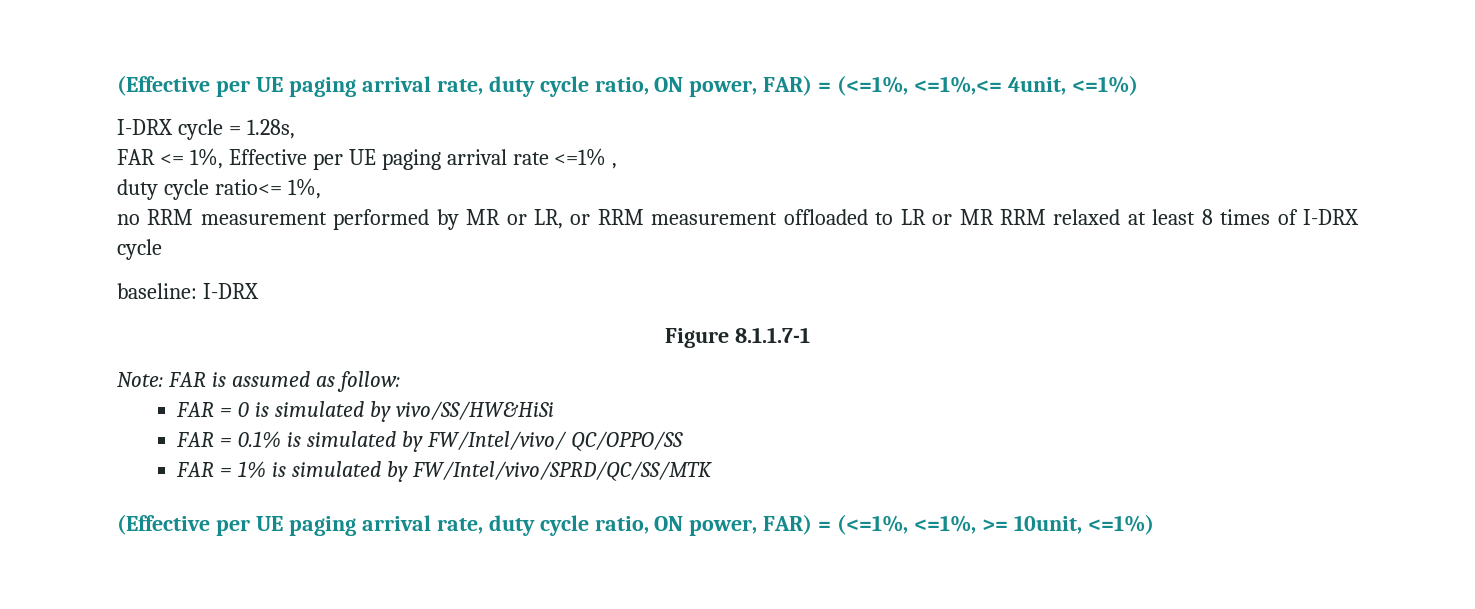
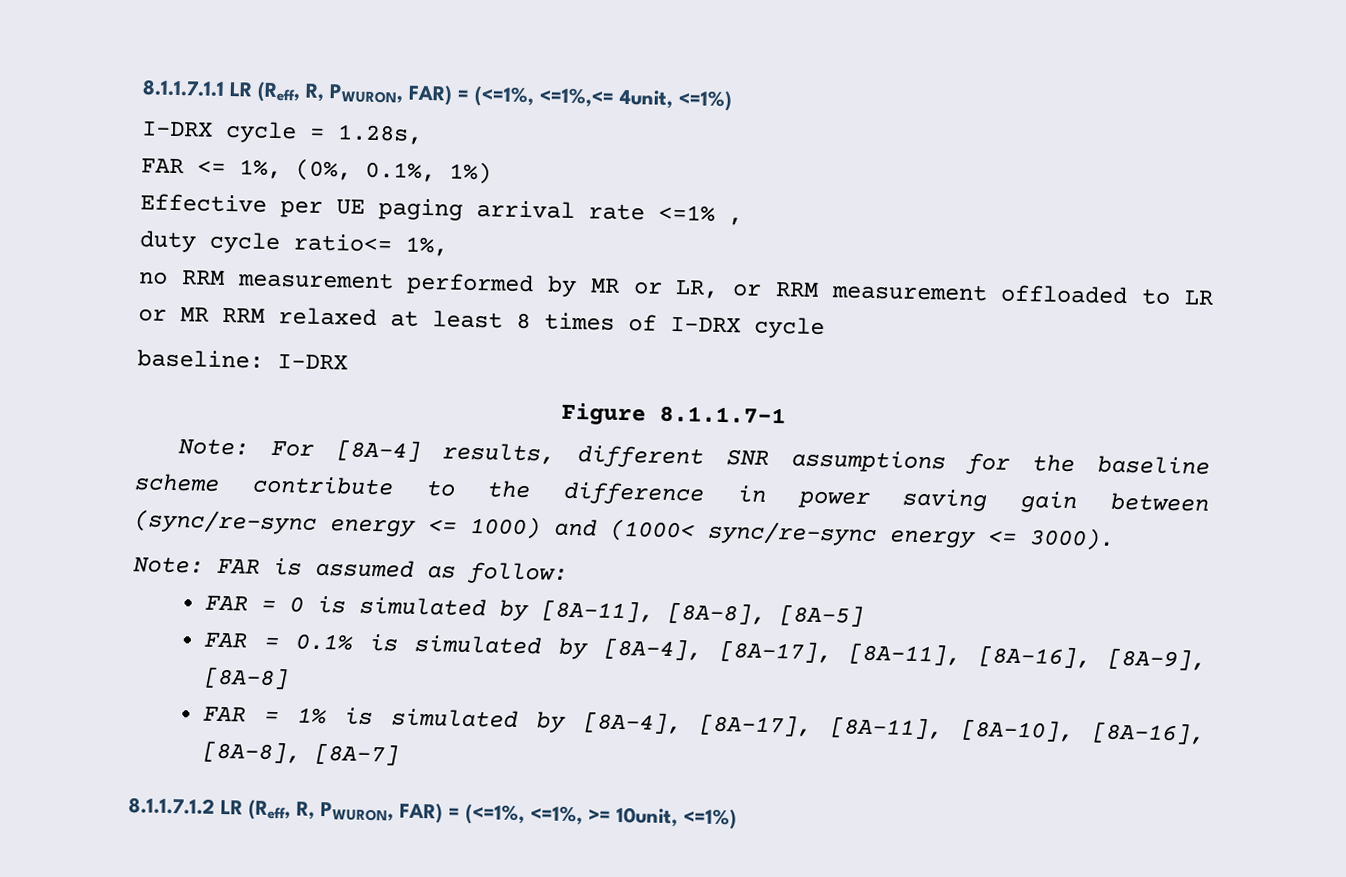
- (Effective per UE paging arrival rate, duty cycle ratio, ON power, FAR) = (<=1%, <=1%,<= 4unit, <=1%)
+ 8.1.1.7.1.1 LR (Reff, R, PWURON, FAR) = (<=1%, <=1%,<= 4unit, <=1%)
- FAR <= 1%, Effective per UE paging arrival rate <=1% ,
+ FAR <= 1%, (0%, 0.1%, 1%)
+ Effective per UE paging arrival rate <=1% ,
+ Note: For [8A-4] results, different SNR assumptions for the baseline scheme contribute to the difference in power saving gain between (sync/re-sync energy <= 1000) and (1000< sync/re-sync energy <= 3000).
- FAR = 0 is simulated by vivo/SS/HW&HiSi
+ FAR = 0 is simulated by [8A-11], [8A-8], [8A-5]
- FAR = 0.1% is simulated by FW/Intel/vivo/ QC/OPPO/SS
+ FAR = 0.1% is simulated by [8A-4], [8A-17], [8A-11], [8A-16], [8A-9], [8A-8]
- FAR = 1% is simulated by FW/Intel/vivo/SPRD/QC/SS/MTK
- (Effective per UE paging arrival rate, duty cycle ratio, ON power, FAR) = (<=1%, <=1%, >= 10unit, <=1%)
+ FAR = 1% is simulated by [8A-4], [8A-17], [8A-11], [8A-10], [8A-16], [8A-8], [8A-7]
+ 8.1.1.7.1.2 LR (Reff, R, PWURON, FAR) = (<=1%, <=1%, >= 10unit, <=1%)

